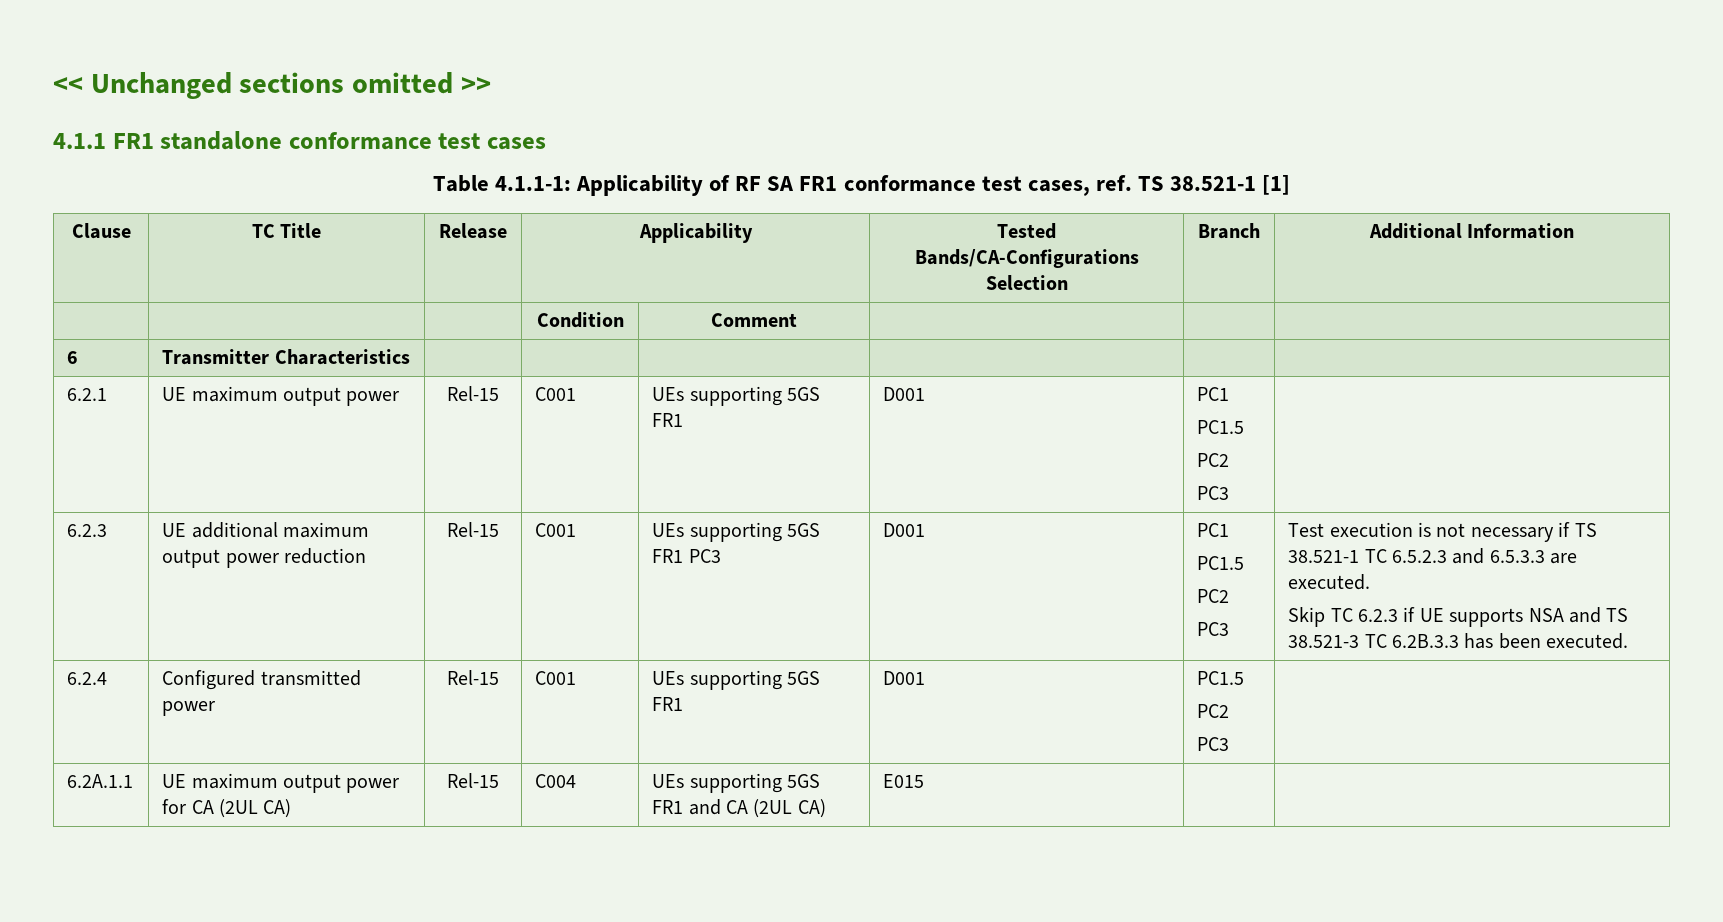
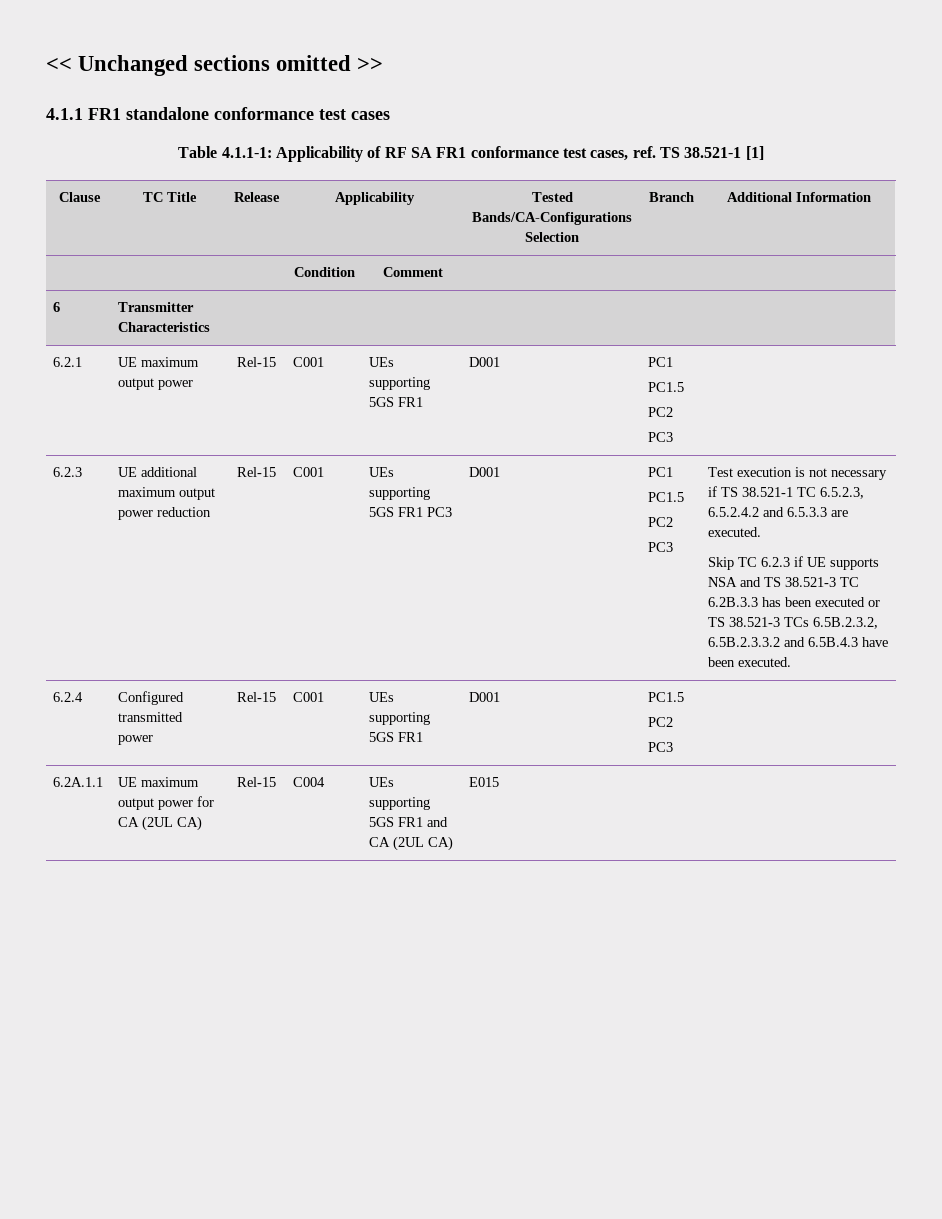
- Test execution is not necessary if TS 38.521-1 TC 6.5.2.3 and 6.5.3.3 are executed.
+ Test execution is not necessary if TS 38.521-1 TC 6.5.2.3, 6.5.2.4.2 and 6.5.3.3 are executed.
- Skip TC 6.2.3 if UE supports NSA and TS 38.521-3 TC 6.2B.3.3 has been executed.
+ Skip TC 6.2.3 if UE supports NSA and TS 38.521-3 TC 6.2B.3.3 has been executed or TS 38.521-3 TCs 6.5B.2.3.2, 6.5B.2.3.3.2 and 6.5B.4.3 have been executed.

